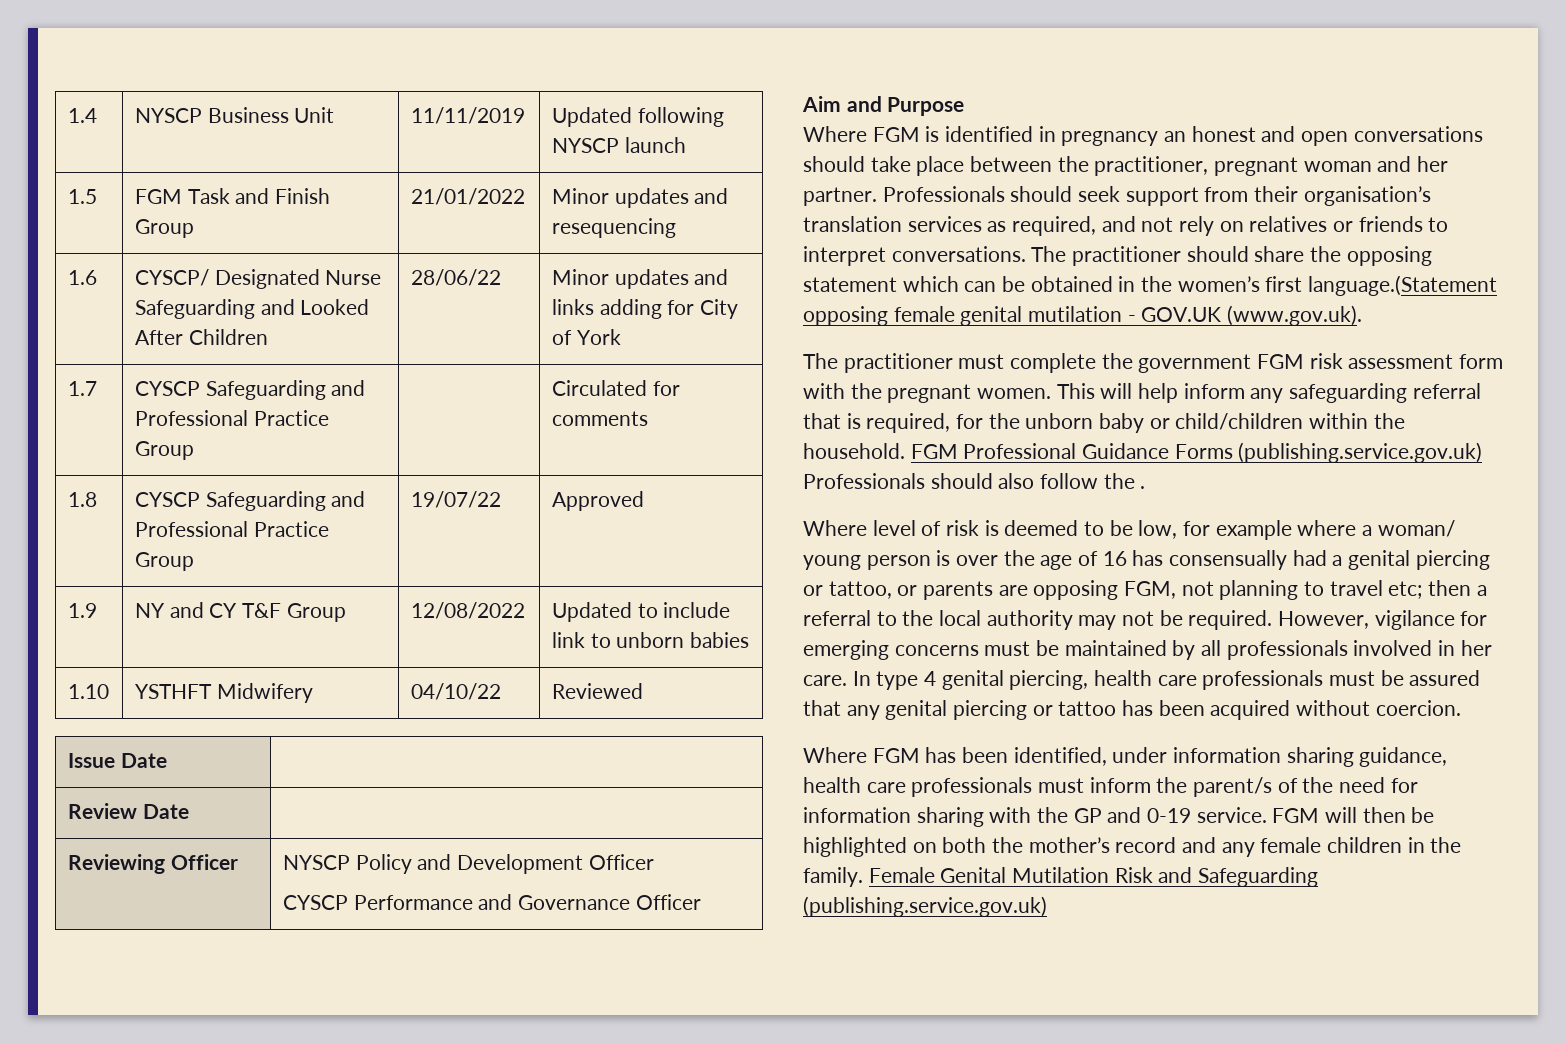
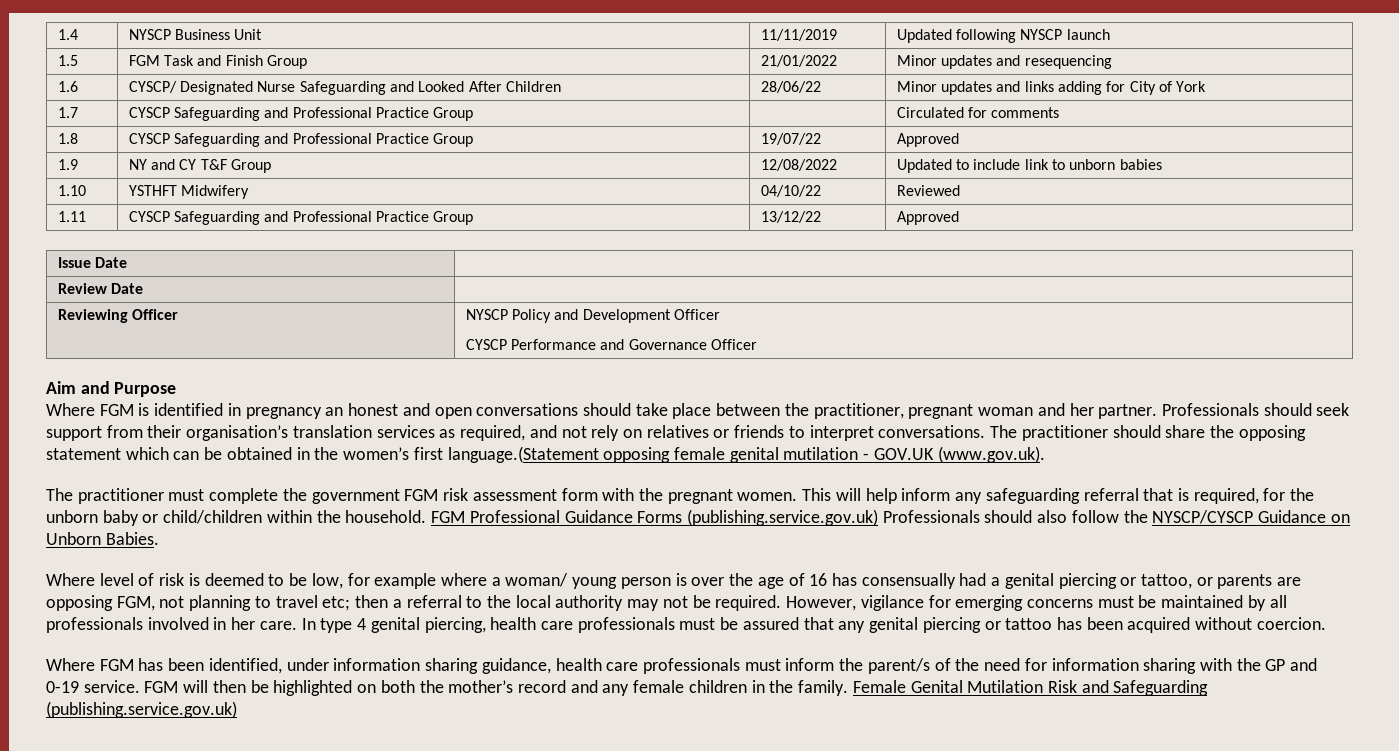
+ 1.11 | CYSCP Safeguarding and Professional Practice Group | 13/12/22 | Approved
- FGM Professional Guidance Forms (publishing.service.gov.uk) Professionals should also follow the .
+ FGM Professional Guidance Forms (publishing.service.gov.uk) Professionals should also follow the NYSCP/CYSCP Guidance on Unborn Babies.

